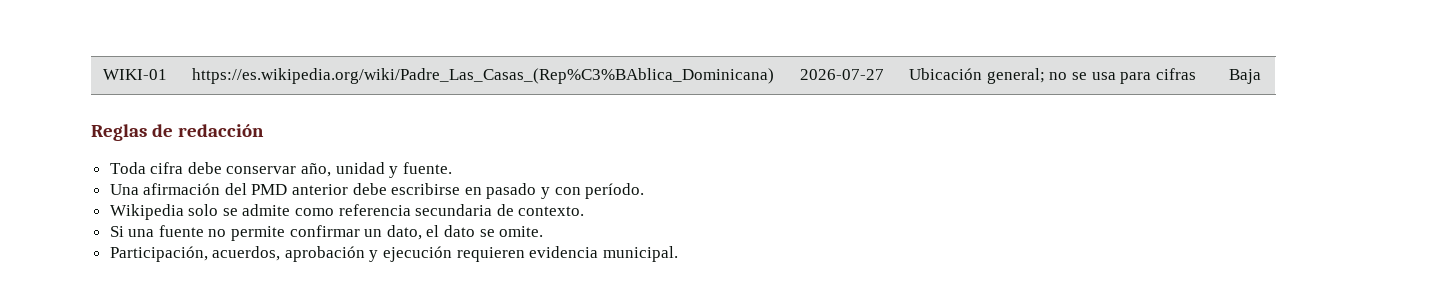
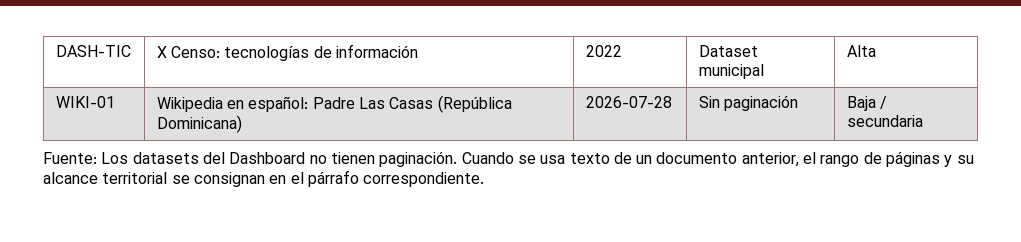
- WIKI-01 | https://es.wikipedia.org/wiki/Padre_Las_Casas_(Rep%C3%BAblica_Dominicana) | 2026-07-27 | Ubicación general; no se usa para cifras | Baja
- Reglas de redacción
- Toda cifra debe conservar año, unidad y fuente.
- Una afirmación del PMD anterior debe escribirse en pasado y con período.
- Wikipedia solo se admite como referencia secundaria de contexto.
- Si una fuente no permite confirmar un dato, el dato se omite.
- Participación, acuerdos, aprobación y ejecución requieren evidencia municipal.
+ DASH-TIC | X Censo: tecnologías de información | 2022 | Dataset municipal | Alta
+ WIKI-01 | Wikipedia en español: Padre Las Casas (República Dominicana) | 2026-07-28 | Sin paginación | Baja / secundaria
+ Fuente: Los datasets del Dashboard no tienen paginación. Cuando se usa texto de un documento anterior, el rango de páginas y su alcance territorial se consignan en el párrafo correspondiente.

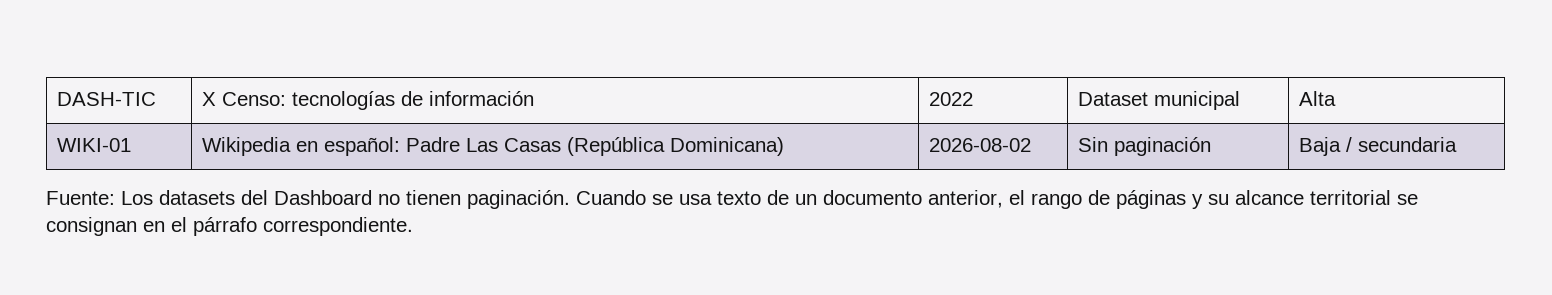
- WIKI-01 | Wikipedia en español: Padre Las Casas (República Dominicana) | 2026-07-28 | Sin paginación | Baja / secundaria
+ WIKI-01 | Wikipedia en español: Padre Las Casas (República Dominicana) | 2026-08-02 | Sin paginación | Baja / secundaria

